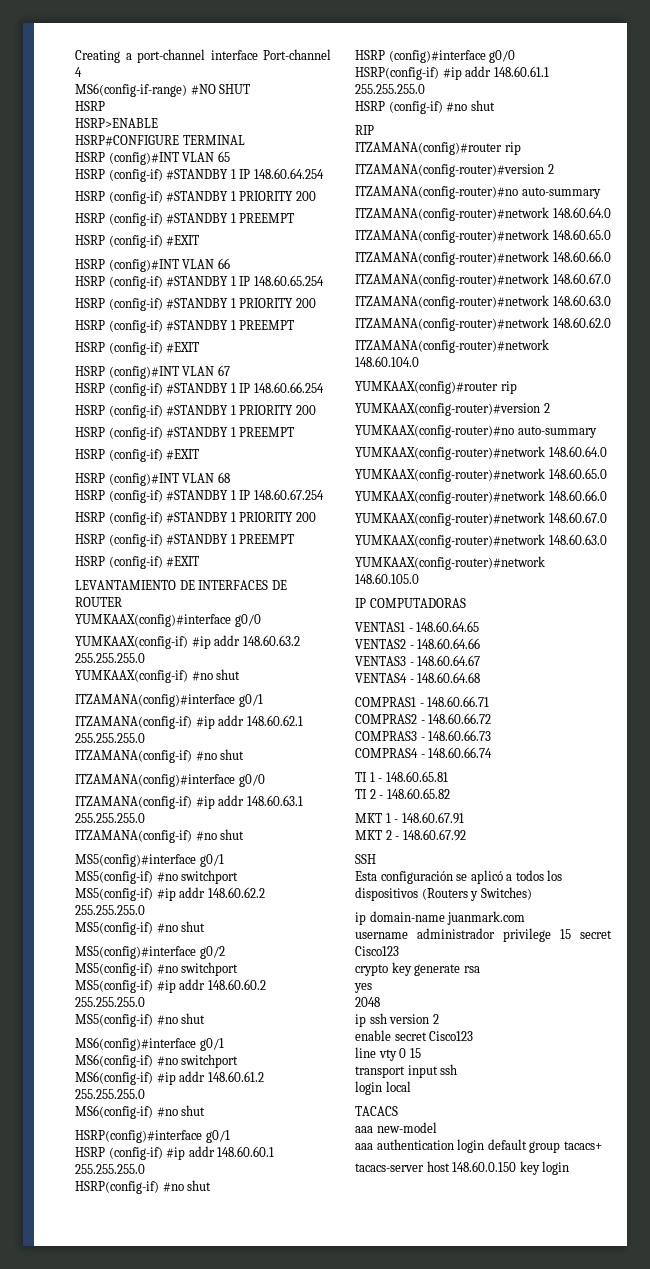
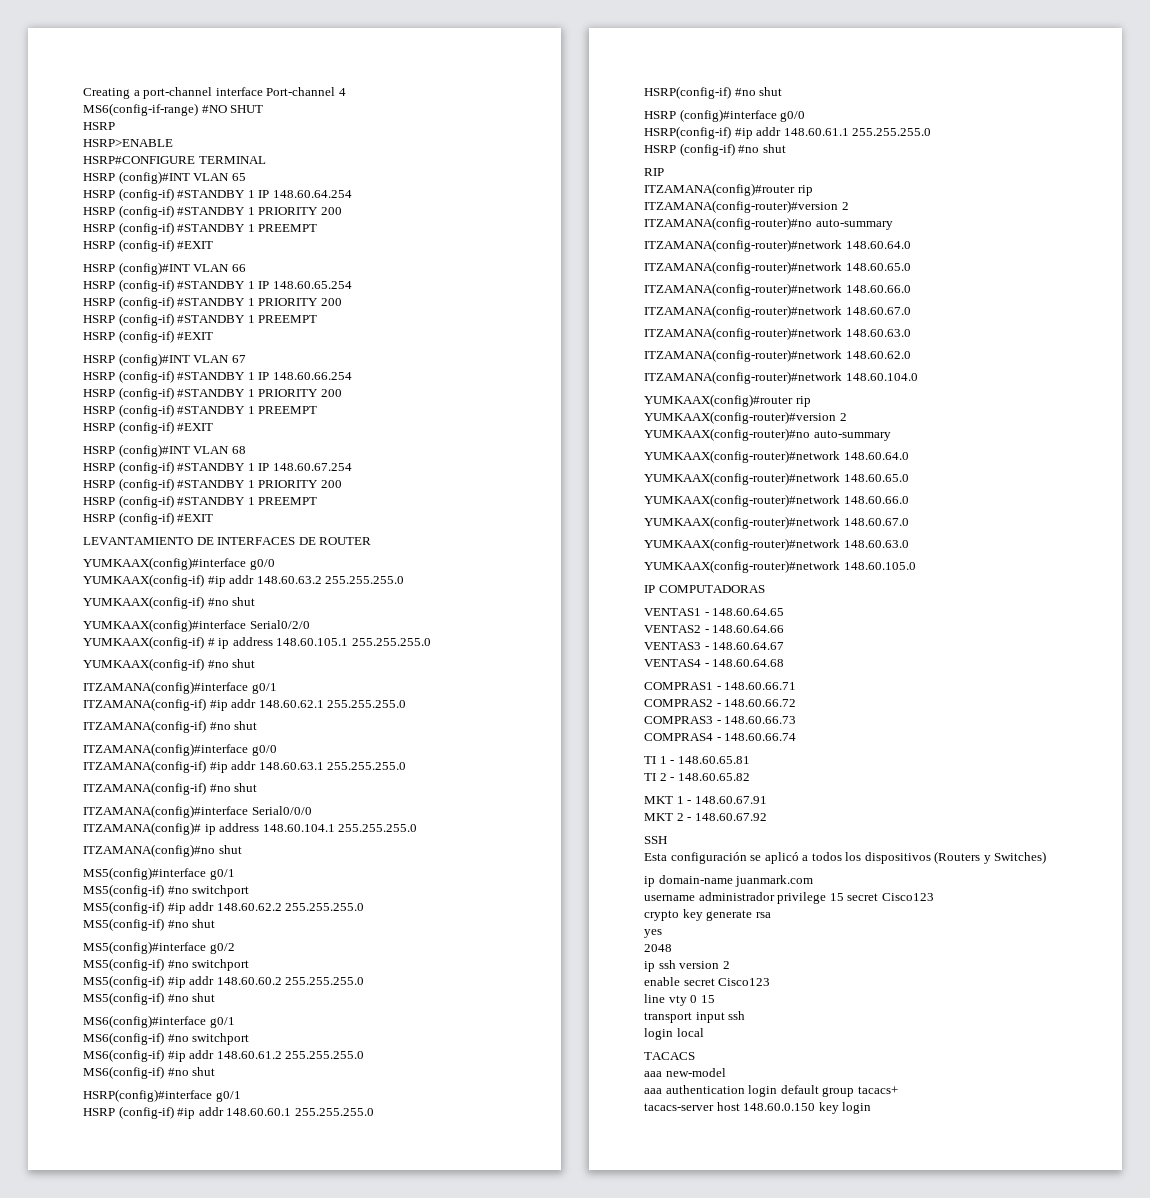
+ YUMKAAX(config)#interface Serial0/2/0
+ YUMKAAX(config-if) # ip address 148.60.105.1 255.255.255.0
+ YUMKAAX(config-if) #no shut
+ ITZAMANA(config)#interface Serial0/0/0
+ ITZAMANA(config)# ip address 148.60.104.1 255.255.255.0
+ ITZAMANA(config)#no shut

